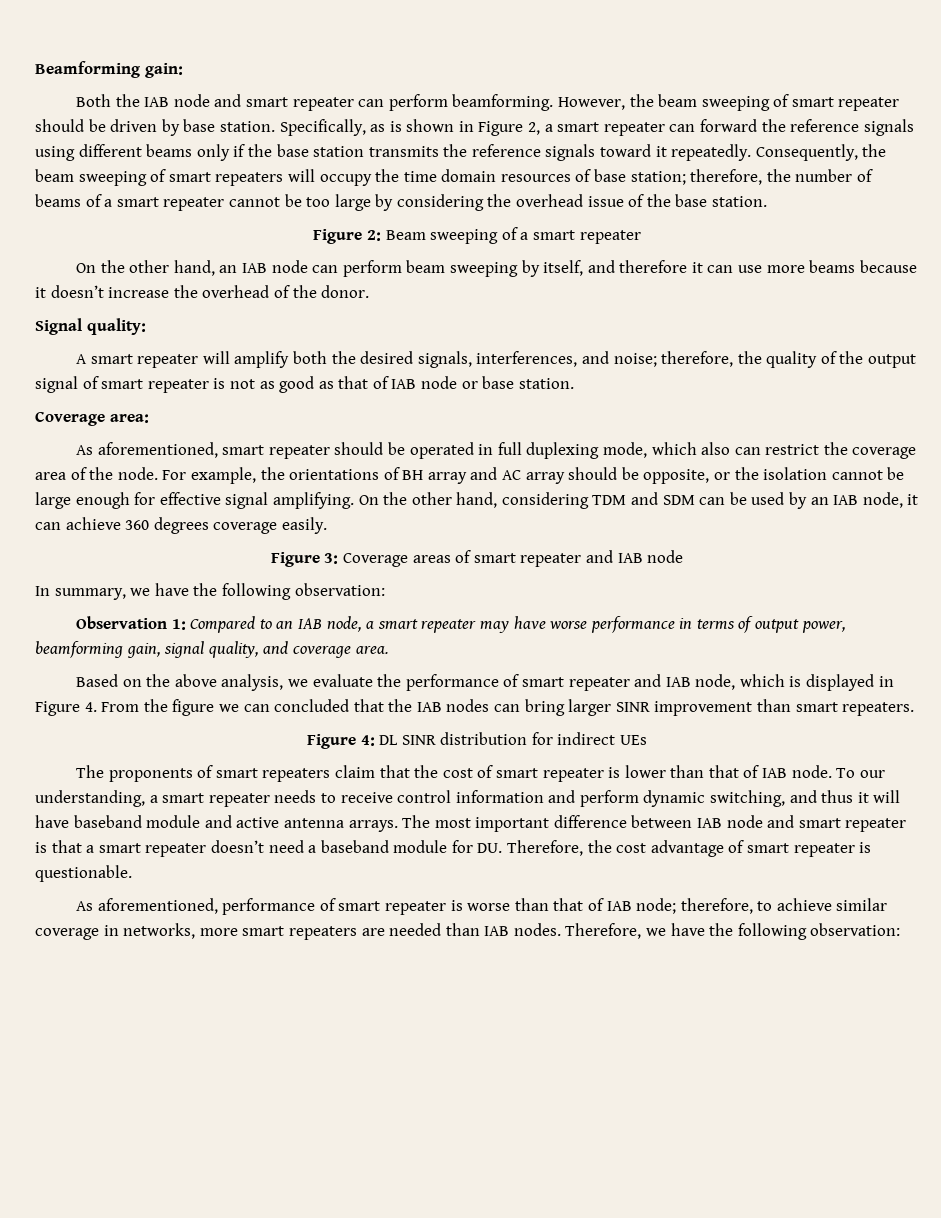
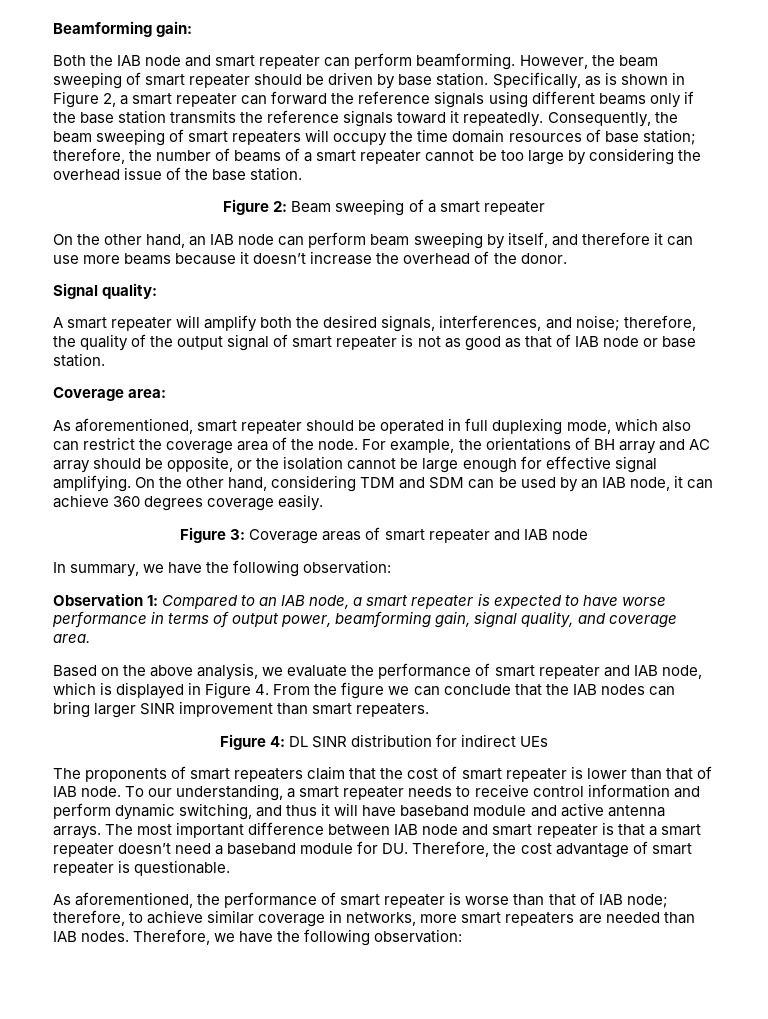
- Observation 1: Compared to an IAB node, a smart repeater may have worse performance in terms of output power, beamforming gain, signal quality, and coverage area.
+ Observation 1: Compared to an IAB node, a smart repeater is expected to have worse performance in terms of output power, beamforming gain, signal quality, and coverage area.
- Based on the above analysis, we evaluate the performance of smart repeater and IAB node, which is displayed in Figure 4. From the figure we can concluded that the IAB nodes can bring larger SINR improvement than smart repeaters.
+ Based on the above analysis, we evaluate the performance of smart repeater and IAB node, which is displayed in Figure 4. From the figure we can conclude that the IAB nodes can bring larger SINR improvement than smart repeaters.
- As aforementioned, performance of smart repeater is worse than that of IAB node; therefore, to achieve similar coverage in networks, more smart repeaters are needed than IAB nodes.
+ As aforementioned, the performance of smart repeater is worse than that of IAB node; therefore, to achieve similar coverage in networks, more smart repeaters are needed than IAB nodes.

